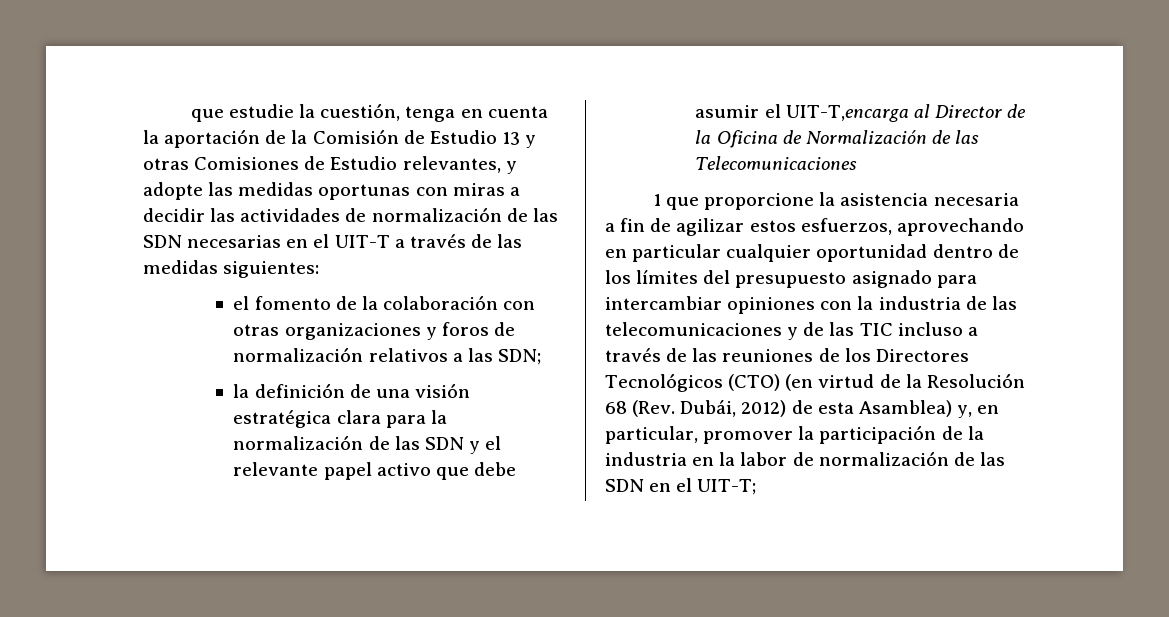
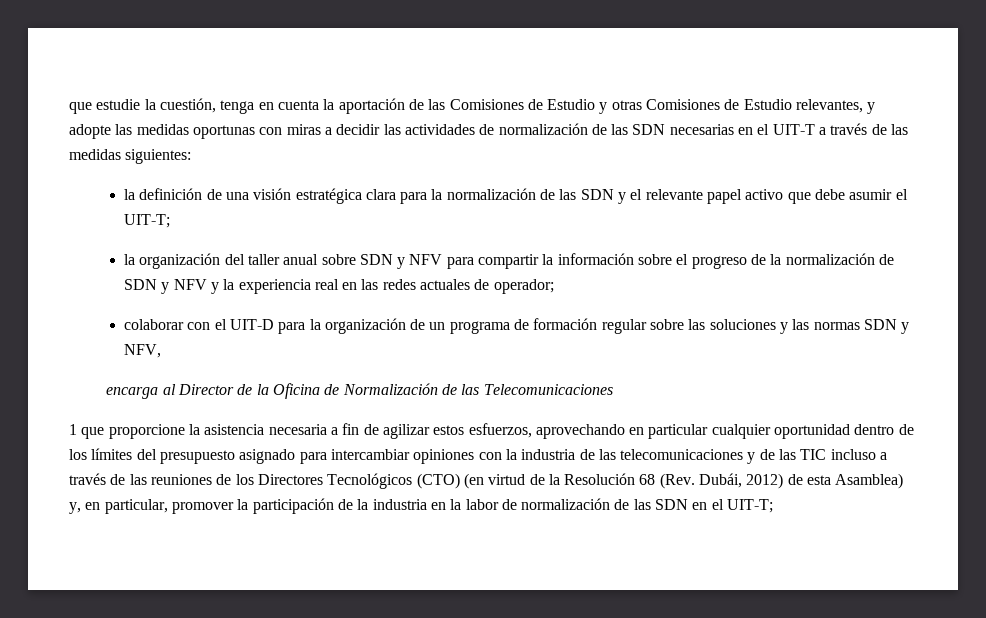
- que estudie la cuestión, tenga en cuenta la aportación de la Comisión de Estudio 13 y otras Comisiones de Estudio relevantes, y adopte las medidas oportunas con miras a decidir las actividades de normalización de las SDN necesarias en el UIT-T a través de las medidas siguientes:
+ que estudie la cuestión, tenga en cuenta la aportación de las Comisiones de Estudio y otras Comisiones de Estudio relevantes, y adopte las medidas oportunas con miras a decidir las actividades de normalización de las SDN necesarias en el UIT-T a través de las medidas siguientes:
- el fomento de la colaboración con otras organizaciones y foros de normalización relativos a las SDN;
- la definición de una visión estratégica clara para la normalización de las SDN y el relevante papel activo que debe asumir el UIT-T,encarga al Director de la Oficina de Normalización de las Telecomunicaciones
+ la definición de una visión estratégica clara para la normalización de las SDN y el relevante papel activo que debe asumir el UIT-T;
+ la organización del taller anual sobre SDN y NFV para compartir la información sobre el progreso de la normalización de SDN y NFV y la experiencia real en las redes actuales de operador;
+ colaborar con el UIT-D para la organización de un programa de formación regular sobre las soluciones y las normas SDN y NFV,
+ encarga al Director de la Oficina de Normalización de las Telecomunicaciones

